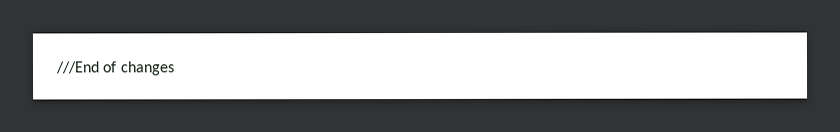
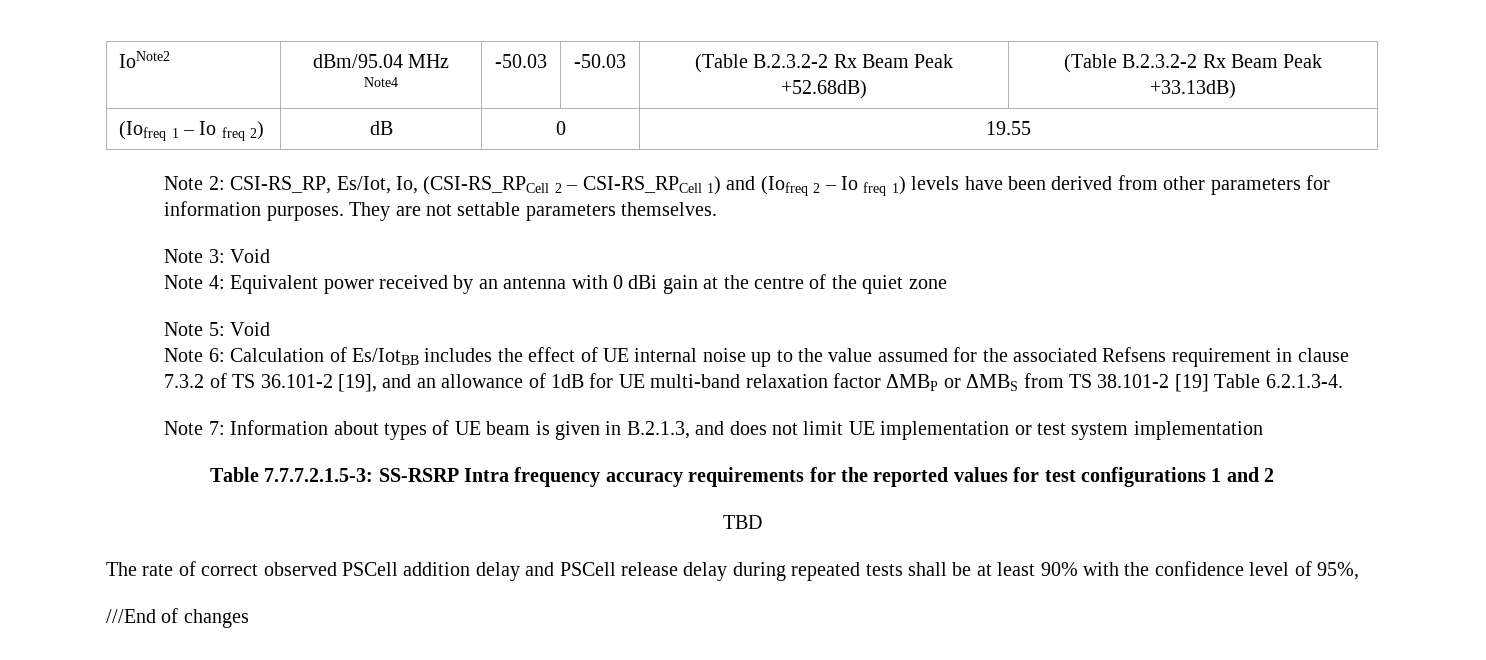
+ IoNote2 | dBm/95.04 MHz Note4 | -50.03 | -50.03 | (Table B.2.3.2-2 Rx Beam Peak +52.68dB) | (Table B.2.3.2-2 Rx Beam Peak +33.13dB)
+ (Iofreq 1 – Io freq 2) | dB | 0 | 19.55
+ Note 2: CSI-RS_RP, Es/Iot, Io, (CSI-RS_RPCell 2 – CSI-RS_RPCell 1) and (Iofreq 2 – Io freq 1) levels have been derived from other parameters for information purposes. They are not settable parameters themselves.
+ Note 3: Void
+ Note 4: Equivalent power received by an antenna with 0 dBi gain at the centre of the quiet zone
+ Note 5: Void
+ Note 6: Calculation of Es/IotBB includes the effect of UE internal noise up to the value assumed for the associated Refsens requirement in clause 7.3.2 of TS 36.101-2 [19], and an allowance of 1dB for UE multi-band relaxation factor ΔMBP or ΔMBS from TS 38.101-2 [19] Table 6.2.1.3-4.
+ Note 7: Information about types of UE beam is given in B.2.1.3, and does not limit UE implementation or test system implementation
+ Table 7.7.7.2.1.5-3: SS-RSRP Intra frequency accuracy requirements for the reported values for test configurations 1 and 2
+ TBD
+ The rate of correct observed PSCell addition delay and PSCell release delay during repeated tests shall be at least 90% with the confidence level of 95%,

